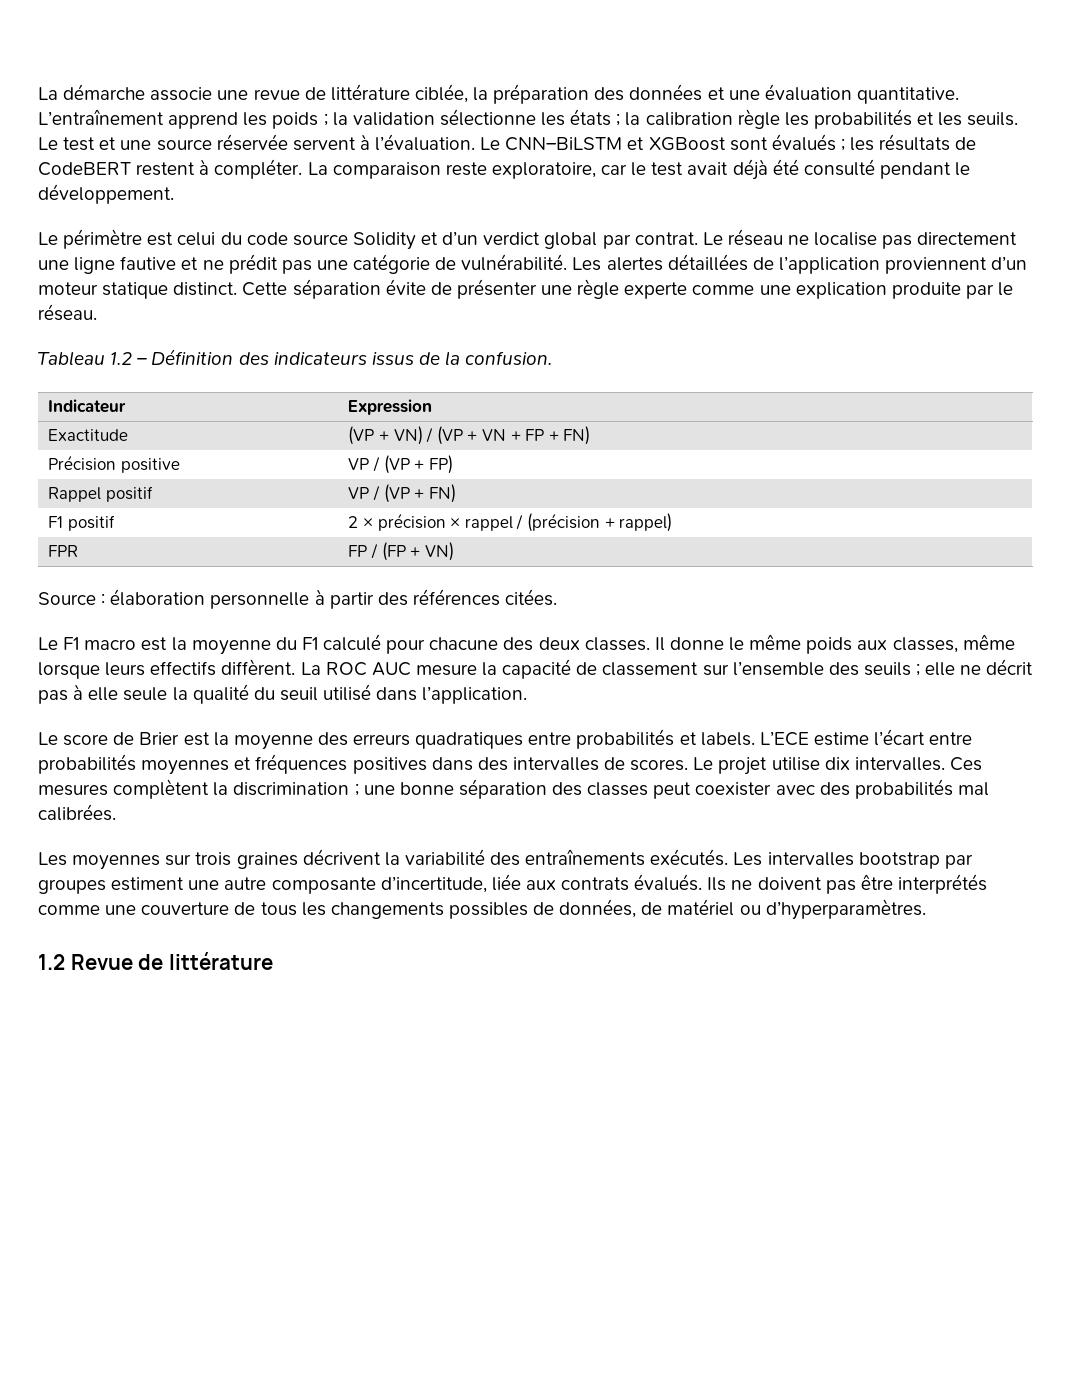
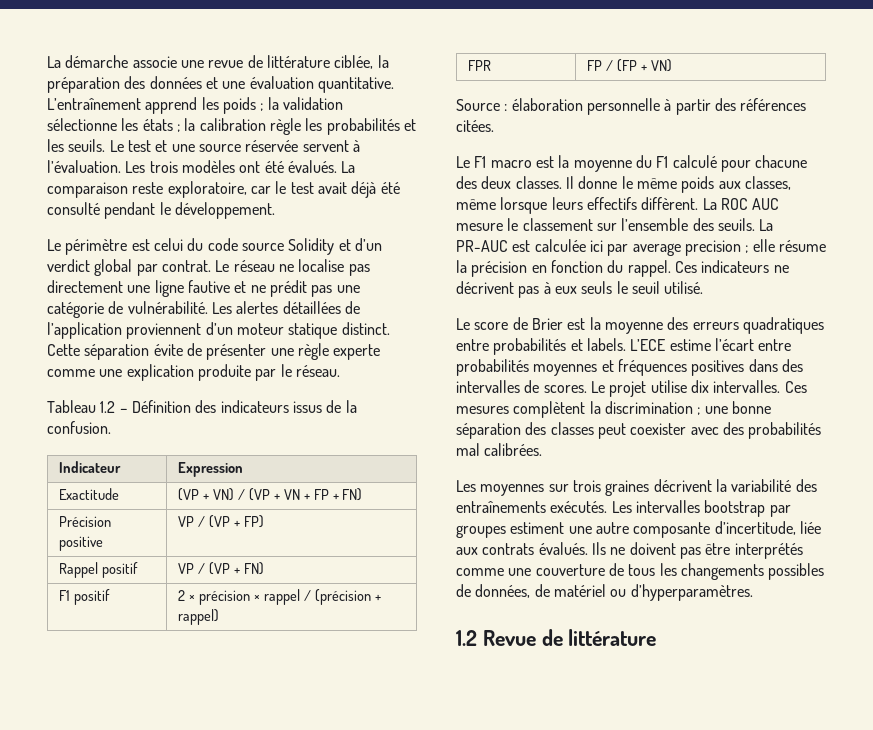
- Le CNN–BiLSTM et XGBoost sont évalués ; les résultats de CodeBERT restent à compléter.
+ Les trois modèles ont été évalués.
- La ROC AUC mesure la capacité de classement sur l’ensemble des seuils ; elle ne décrit pas à elle seule la qualité du seuil utilisé dans l’application.
+ La ROC AUC mesure le classement sur l’ensemble des seuils. La PR-AUC est calculée ici par average precision ; elle résume la précision en fonction du rappel. Ces indicateurs ne décrivent pas à eux seuls le seuil utilisé.

